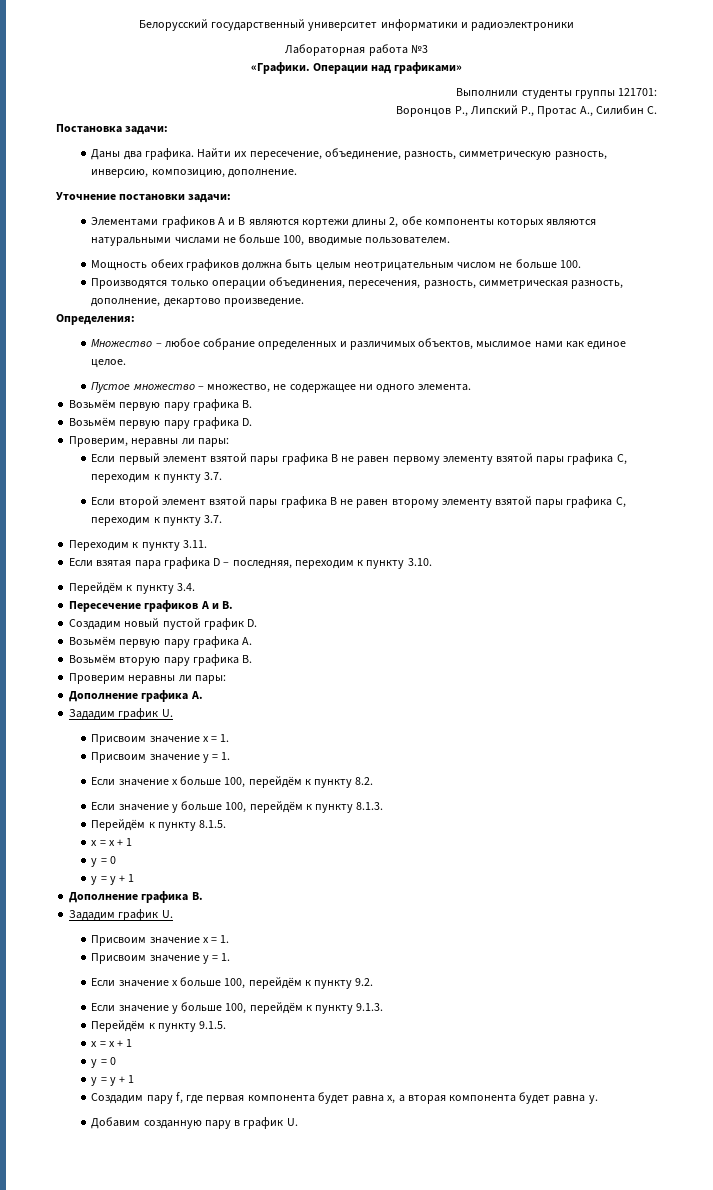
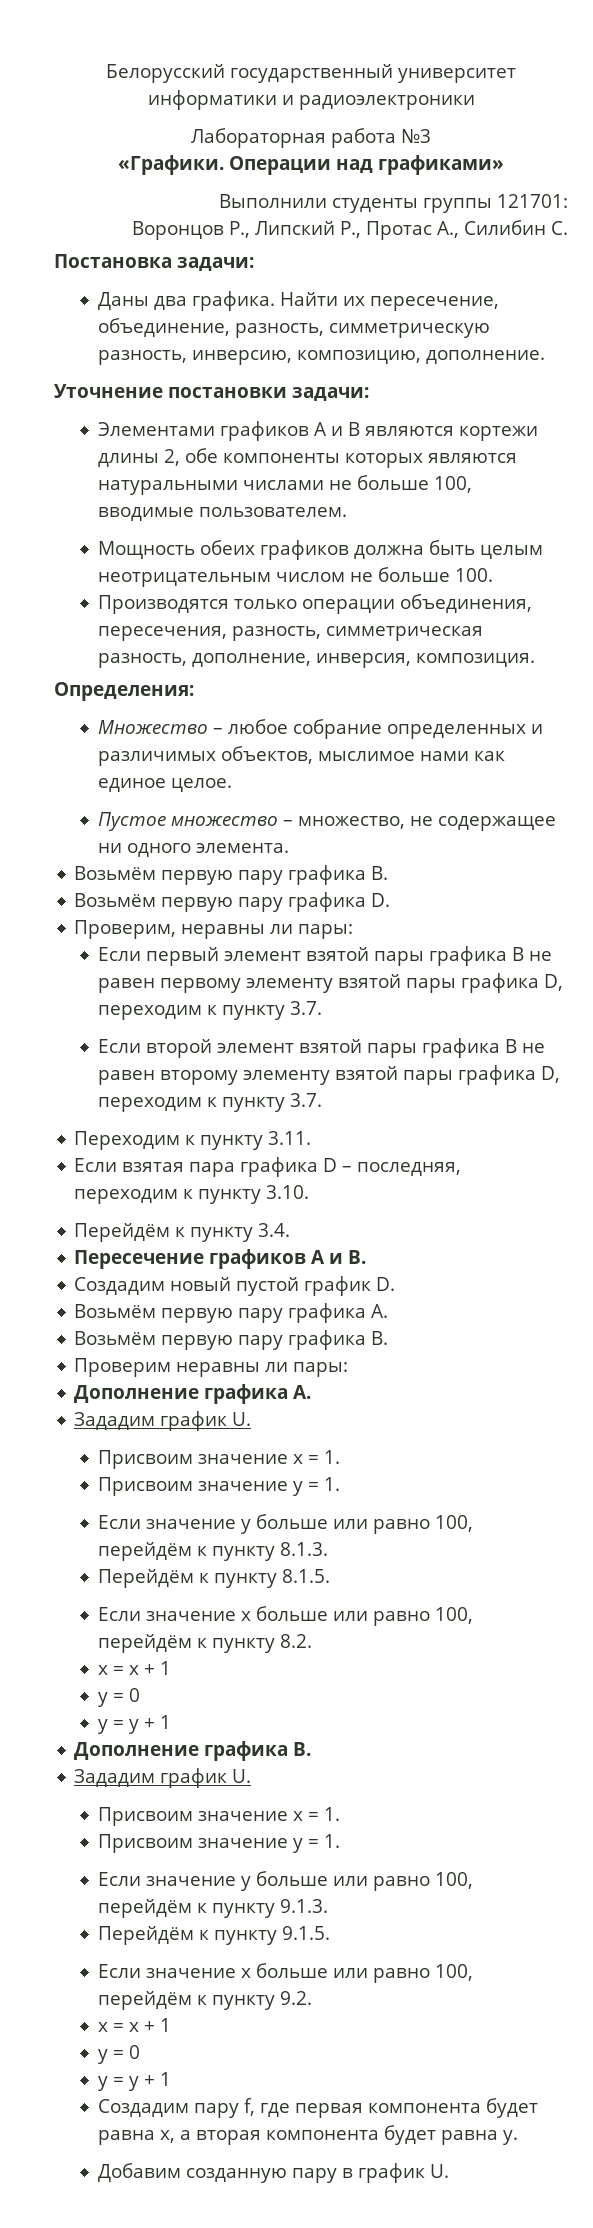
- Производятся только операции объединения, пересечения, разность, симметрическая разность, дополнение, декартово произведение.
+ Производятся только операции объединения, пересечения, разность, симметрическая разность, дополнение, инверсия, композиция.
- Если первый элемент взятой пары графика В не равен первому элементу взятой пары графика C, переходим к пункту 3.7.
+ Если первый элемент взятой пары графика В не равен первому элементу взятой пары графика D, переходим к пункту 3.7.
- Если второй элемент взятой пары графика В не равен второму элементу взятой пары графика C, переходим к пункту 3.7.
+ Если второй элемент взятой пары графика В не равен второму элементу взятой пары графика D, переходим к пункту 3.7.
  Возьмём первую пару графика A.
- Возьмём вторую пару графика В.
+ Возьмём первую пару графика В.
- Если значение x больше 100, перейдём к пункту 8.2.
- Если значение y больше 100, перейдём к пункту 8.1.3.
+ Если значение y больше или равно 100, перейдём к пункту 8.1.3.
+ Если значение x больше или равно 100, перейдём к пункту 8.2.
- Если значение x больше 100, перейдём к пункту 9.2.
- Если значение y больше 100, перейдём к пункту 9.1.3.
+ Если значение y больше или равно 100, перейдём к пункту 9.1.3.
+ Если значение x больше или равно 100, перейдём к пункту 9.2.

